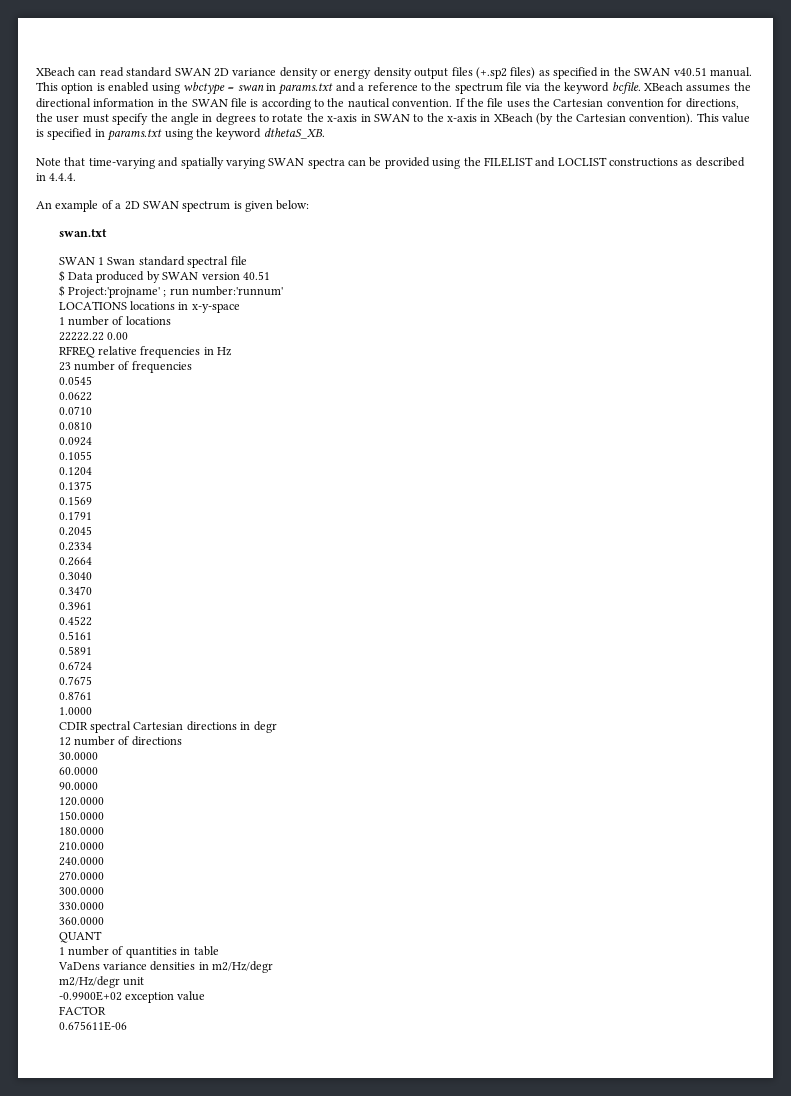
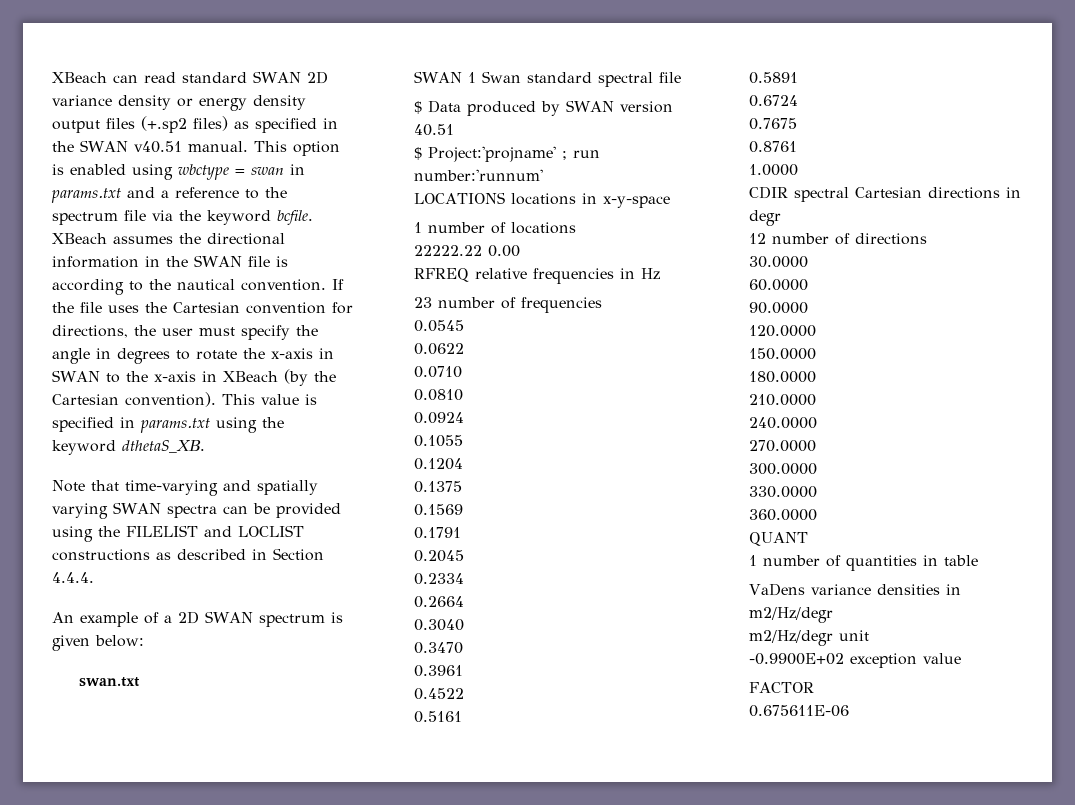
- Note that time-varying and spatially varying SWAN spectra can be provided using the FILELIST and LOCLIST constructions as described in 4.4.4.
+ Note that time-varying and spatially varying SWAN spectra can be provided using the FILELIST and LOCLIST constructions as described in Section 4.4.4.

